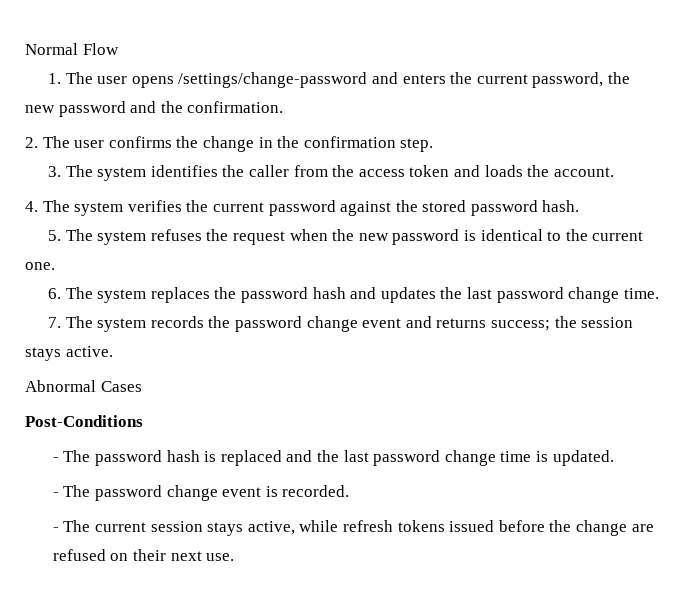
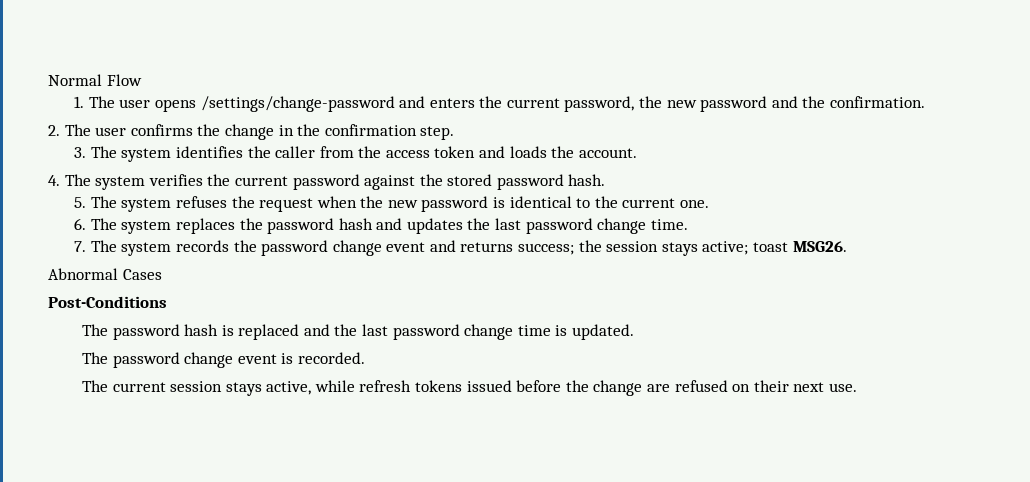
- 7. The system records the password change event and returns success; the session stays active.
+ 7. The system records the password change event and returns success; the session stays active; toast MSG26.
- - The password hash is replaced and the last password change time is updated.
+ The password hash is replaced and the last password change time is updated.
- - The password change event is recorded.
+ The password change event is recorded.
- - The current session stays active, while refresh tokens issued before the change are refused on their next use.
+ The current session stays active, while refresh tokens issued before the change are refused on their next use.

